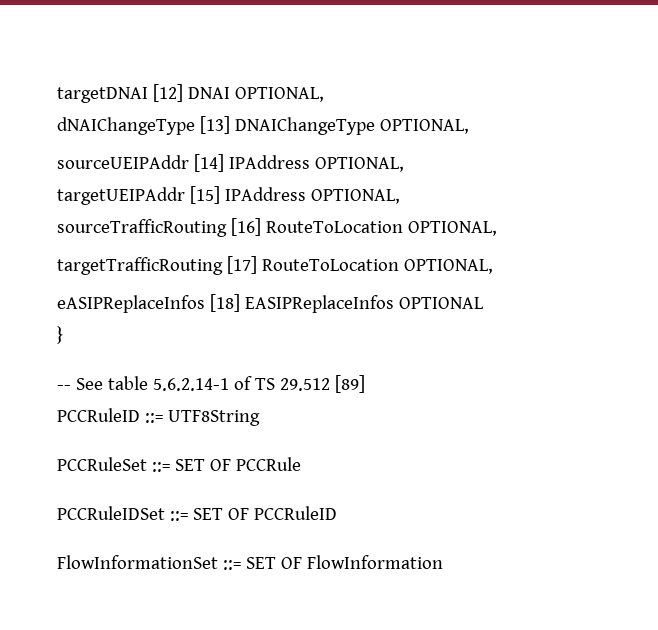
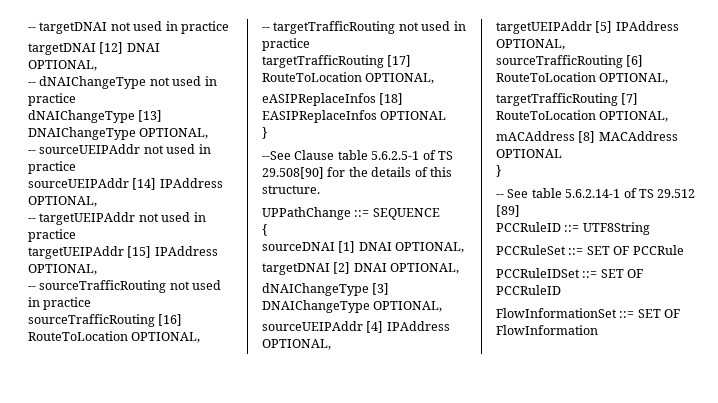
+ -- targetDNAI not used in practice
  targetDNAI [12] DNAI OPTIONAL,
+ -- dNAIChangeType not used in practice
  dNAIChangeType [13] DNAIChangeType OPTIONAL,
+ -- sourceUEIPAddr not used in practice
  sourceUEIPAddr [14] IPAddress OPTIONAL,
+ -- targetUEIPAddr not used in practice
  targetUEIPAddr [15] IPAddress OPTIONAL,
+ -- sourceTrafficRouting not used in practice
  sourceTrafficRouting [16] RouteToLocation OPTIONAL,
+ -- targetTrafficRouting not used in practice
+ --See Clause table 5.6.2.5-1 of TS 29.508[90] for the details of this structure.
+ UPPathChange ::= SEQUENCE
+ {
+ sourceDNAI [1] DNAI OPTIONAL,
+ targetDNAI [2] DNAI OPTIONAL,
+ dNAIChangeType [3] DNAIChangeType OPTIONAL,
+ sourceUEIPAddr [4] IPAddress OPTIONAL,
+ targetUEIPAddr [5] IPAddress OPTIONAL,
+ sourceTrafficRouting [6] RouteToLocation OPTIONAL,
+ targetTrafficRouting [7] RouteToLocation OPTIONAL,
+ mACAddress [8] MACAddress OPTIONAL
+ }

